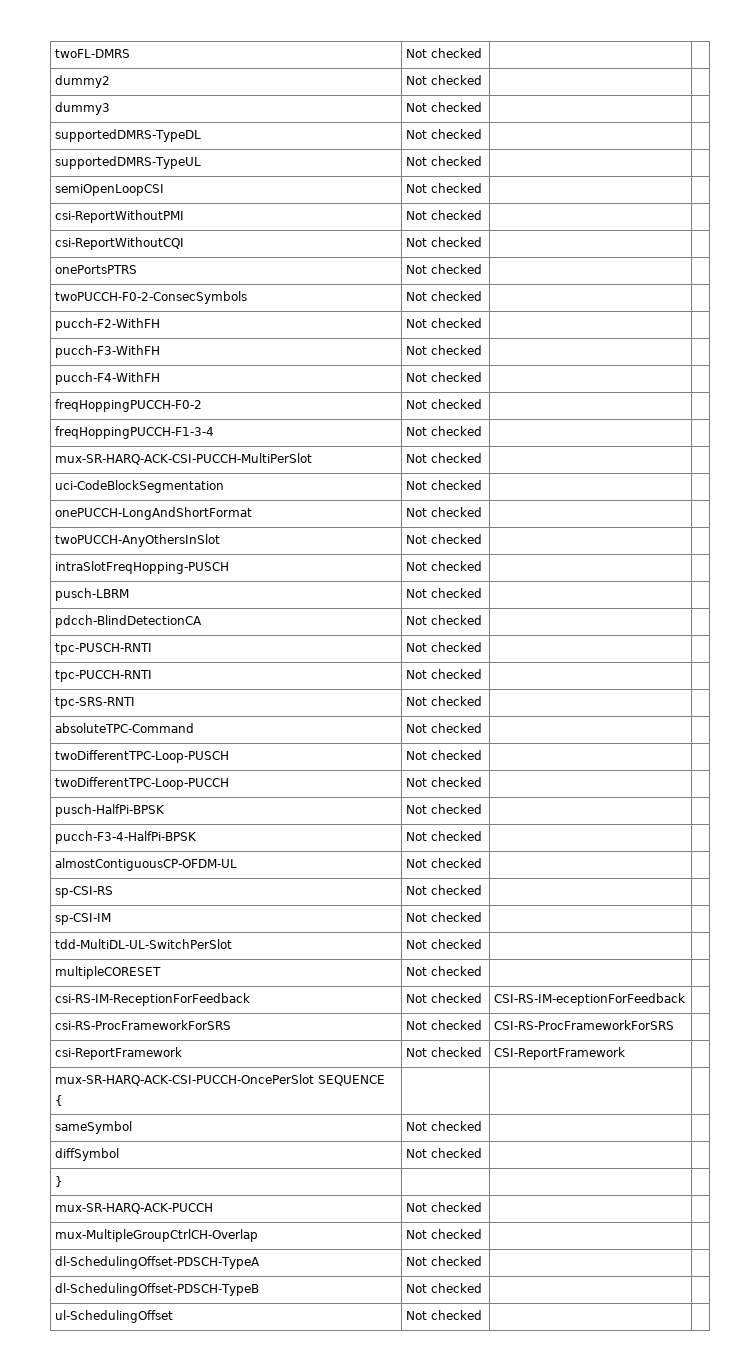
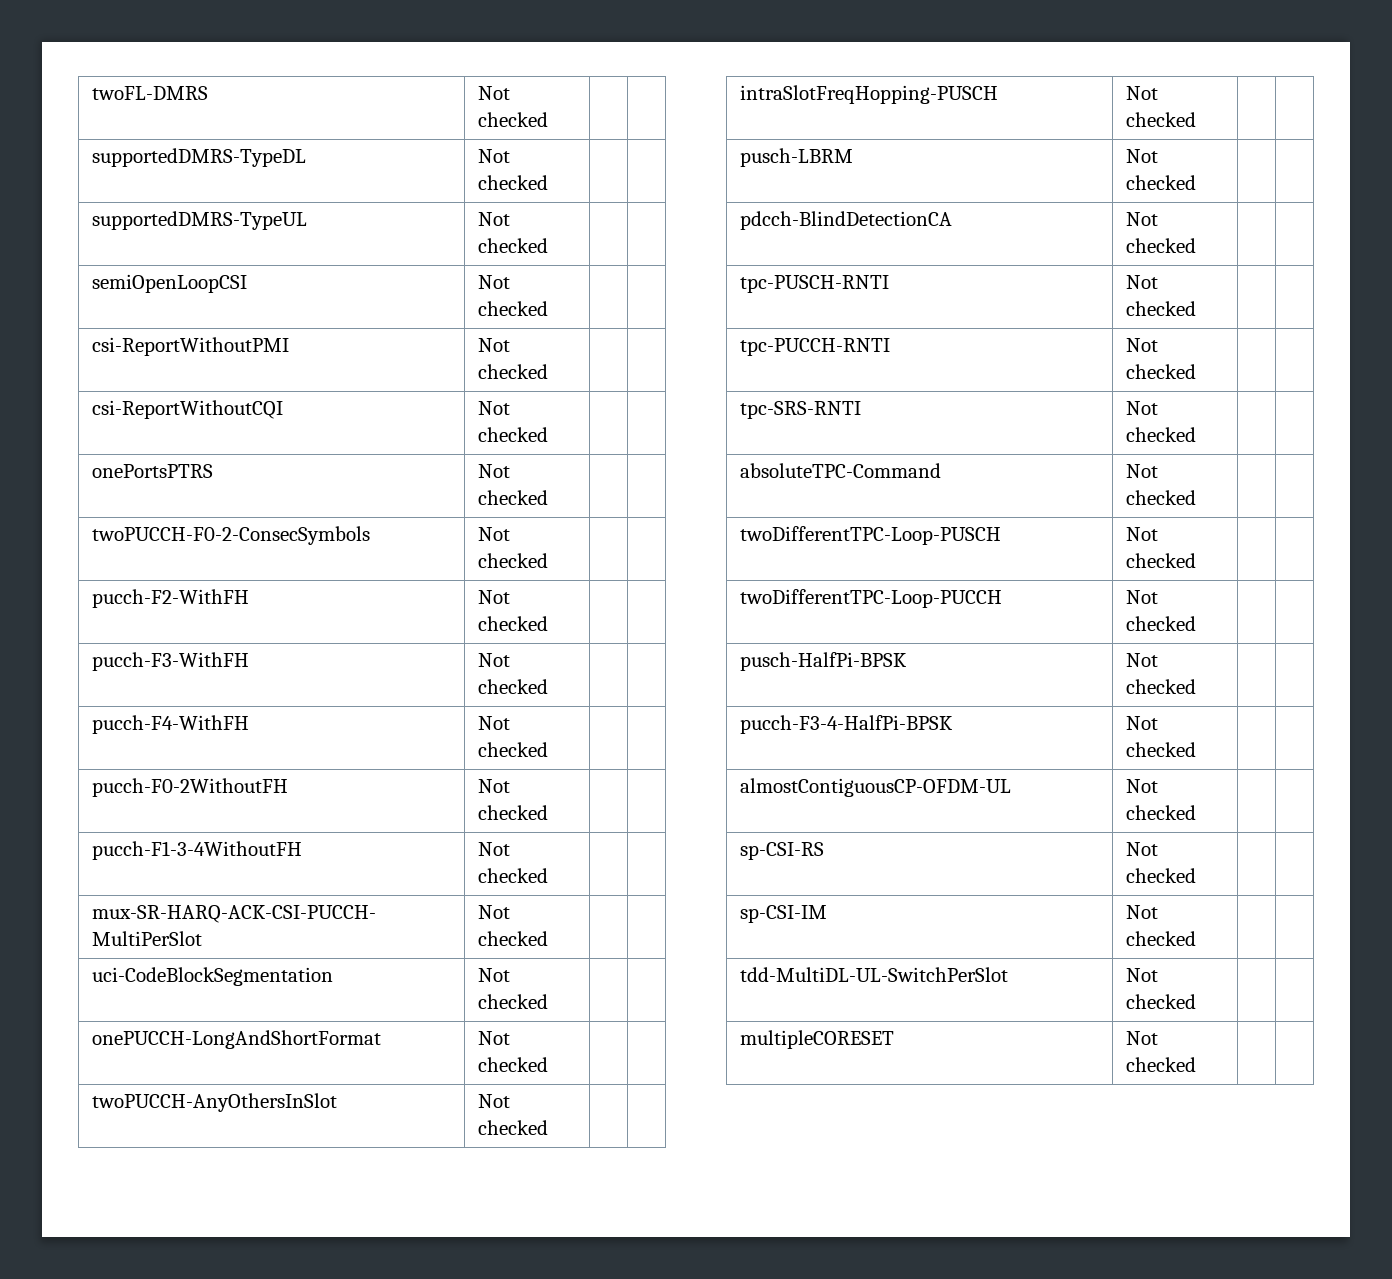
- dummy2 | Not checked | |
- dummy3 | Not checked | |
- freqHoppingPUCCH-F0-2 | Not checked | |
- freqHoppingPUCCH-F1-3-4 | Not checked | |
+ pucch-F0-2WithoutFH | Not checked | |
+ pucch-F1-3-4WithoutFH | Not checked | |
- csi-RS-IM-ReceptionForFeedback | Not checked | CSI-RS-IM-eceptionForFeedback |
- csi-RS-ProcFrameworkForSRS | Not checked | CSI-RS-ProcFrameworkForSRS |
- csi-ReportFramework | Not checked | CSI-ReportFramework |
- mux-SR-HARQ-ACK-CSI-PUCCH-OncePerSlot SEQUENCE { | | |
- sameSymbol | Not checked | |
- diffSymbol | Not checked | |
- } | | |
- mux-SR-HARQ-ACK-PUCCH | Not checked | |
- mux-MultipleGroupCtrlCH-Overlap | Not checked | |
- dl-SchedulingOffset-PDSCH-TypeA | Not checked | |
- dl-SchedulingOffset-PDSCH-TypeB | Not checked | |
- ul-SchedulingOffset | Not checked | |

